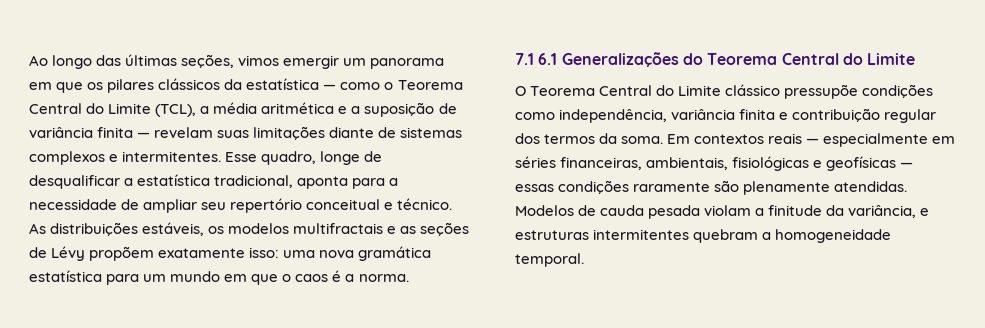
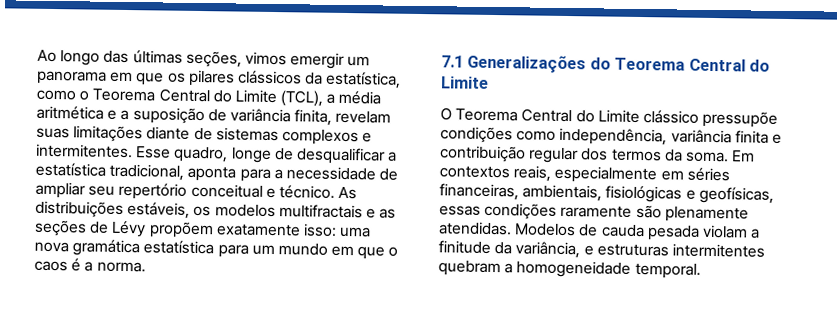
- Ao longo das últimas seções, vimos emergir um panorama em que os pilares clássicos da estatística — como o Teorema Central do Limite (TCL), a média aritmética e a suposição de variância finita — revelam suas limitações diante de sistemas complexos e intermitentes.
+ Ao longo das últimas seções, vimos emergir um panorama em que os pilares clássicos da estatística, como o Teorema Central do Limite (TCL), a média aritmética e a suposição de variância finita, revelam suas limitações diante de sistemas complexos e intermitentes.
- 7.1 6.1 Generalizações do Teorema Central do Limite
+ 7.1 Generalizações do Teorema Central do Limite
- Em contextos reais — especialmente em séries financeiras, ambientais, fisiológicas e geofísicas — essas condições raramente são plenamente atendidas.
+ Em contextos reais, especialmente em séries financeiras, ambientais, fisiológicas e geofísicas, essas condições raramente são plenamente atendidas.

